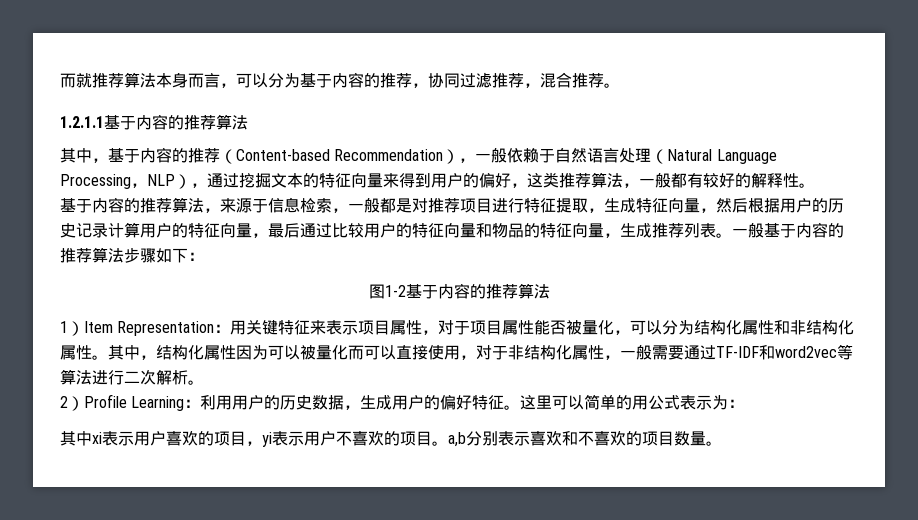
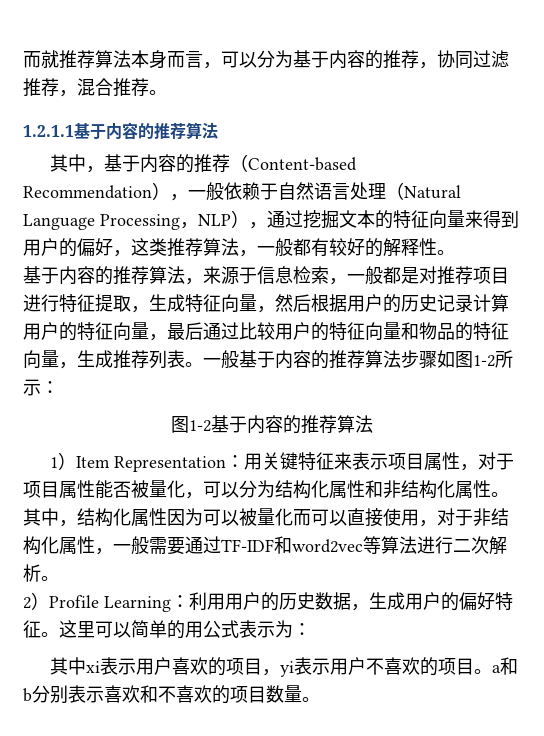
- 一般基于内容的推荐算法步骤如下：
+ 一般基于内容的推荐算法步骤如图1-2所示：
- 其中xi表示用户喜欢的项目，yi表示用户不喜欢的项目。a,b分别表示喜欢和不喜欢的项目数量。
+ 其中xi表示用户喜欢的项目，yi表示用户不喜欢的项目。a和b分别表示喜欢和不喜欢的项目数量。

